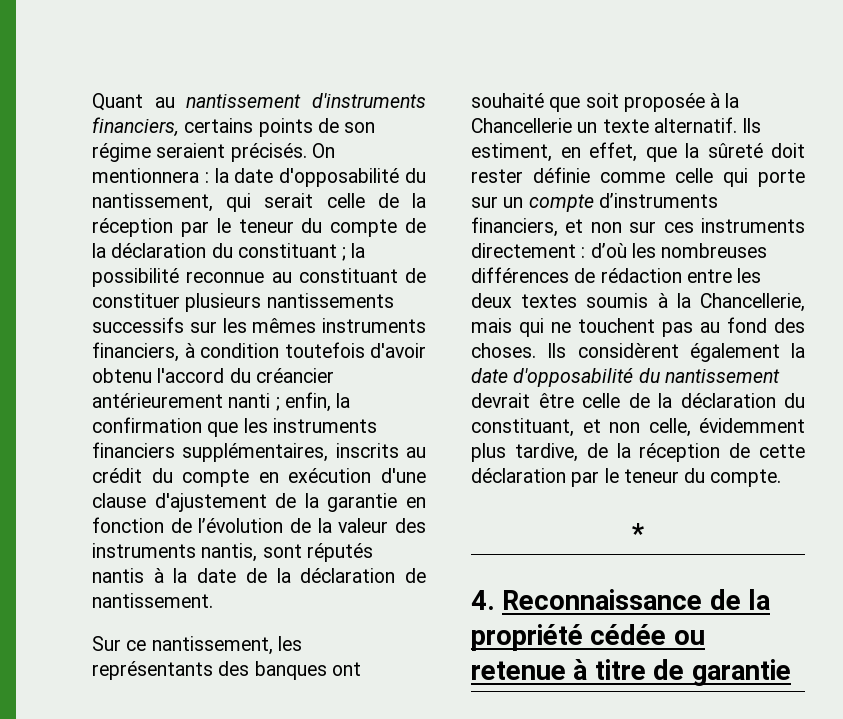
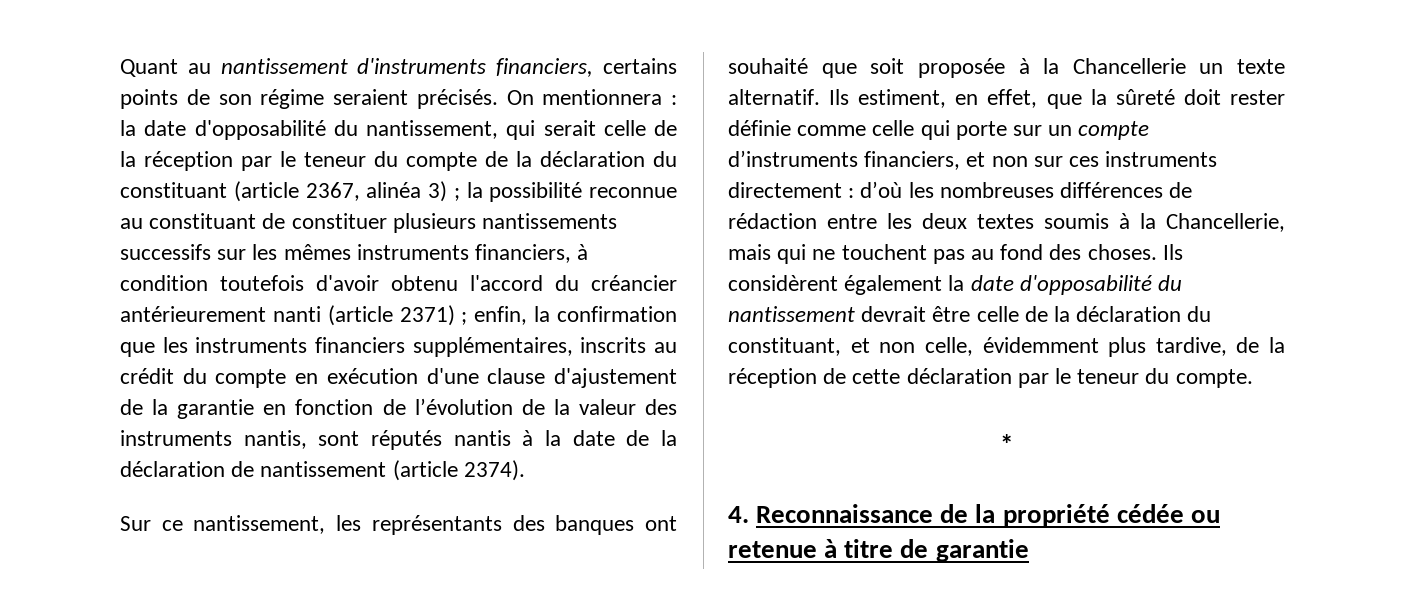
- la date d'opposabilité du nantissement, qui serait celle de la réception par le teneur du compte de la déclaration du constituant ;
+ la date d'opposabilité du nantissement, qui serait celle de la réception par le teneur du compte de la déclaration du constituant (article 2367, alinéa 3) ;
- la possibilité reconnue au constituant de constituer plusieurs nantissements successifs sur les mêmes instruments financiers, à condition toutefois d'avoir obtenu l'accord du créancier antérieurement nanti ;
+ la possibilité reconnue au constituant de constituer plusieurs nantissements successifs sur les mêmes instruments financiers, à condition toutefois d'avoir obtenu l'accord du créancier antérieurement nanti (article 2371) ;
- enfin, la confirmation que les instruments financiers supplémentaires, inscrits au crédit du compte en exécution d'une clause d'ajustement de la garantie en fonction de l’évolution de la valeur des instruments nantis, sont réputés nantis à la date de la déclaration de nantissement.
+ enfin, la confirmation que les instruments financiers supplémentaires, inscrits au crédit du compte en exécution d'une clause d'ajustement de la garantie en fonction de l’évolution de la valeur des instruments nantis, sont réputés nantis à la date de la déclaration de nantissement (article 2374).

